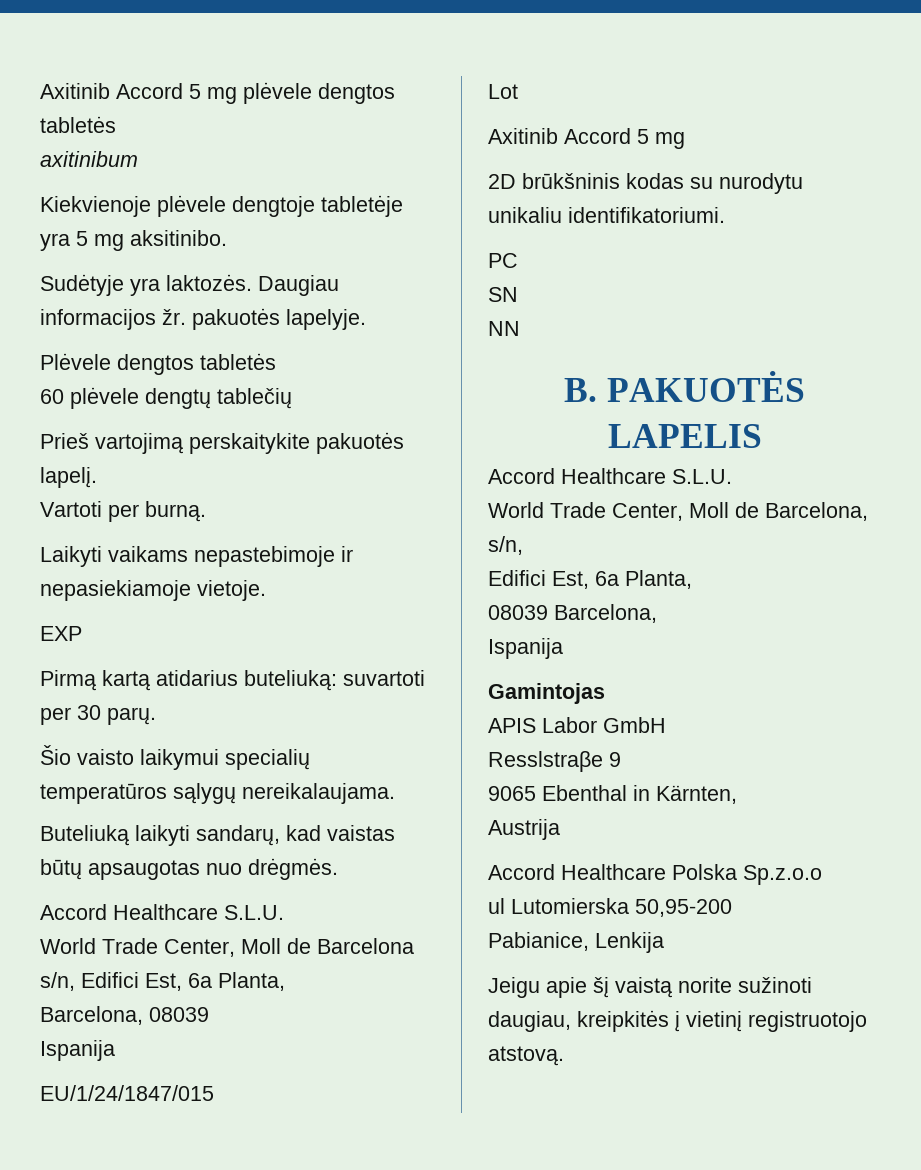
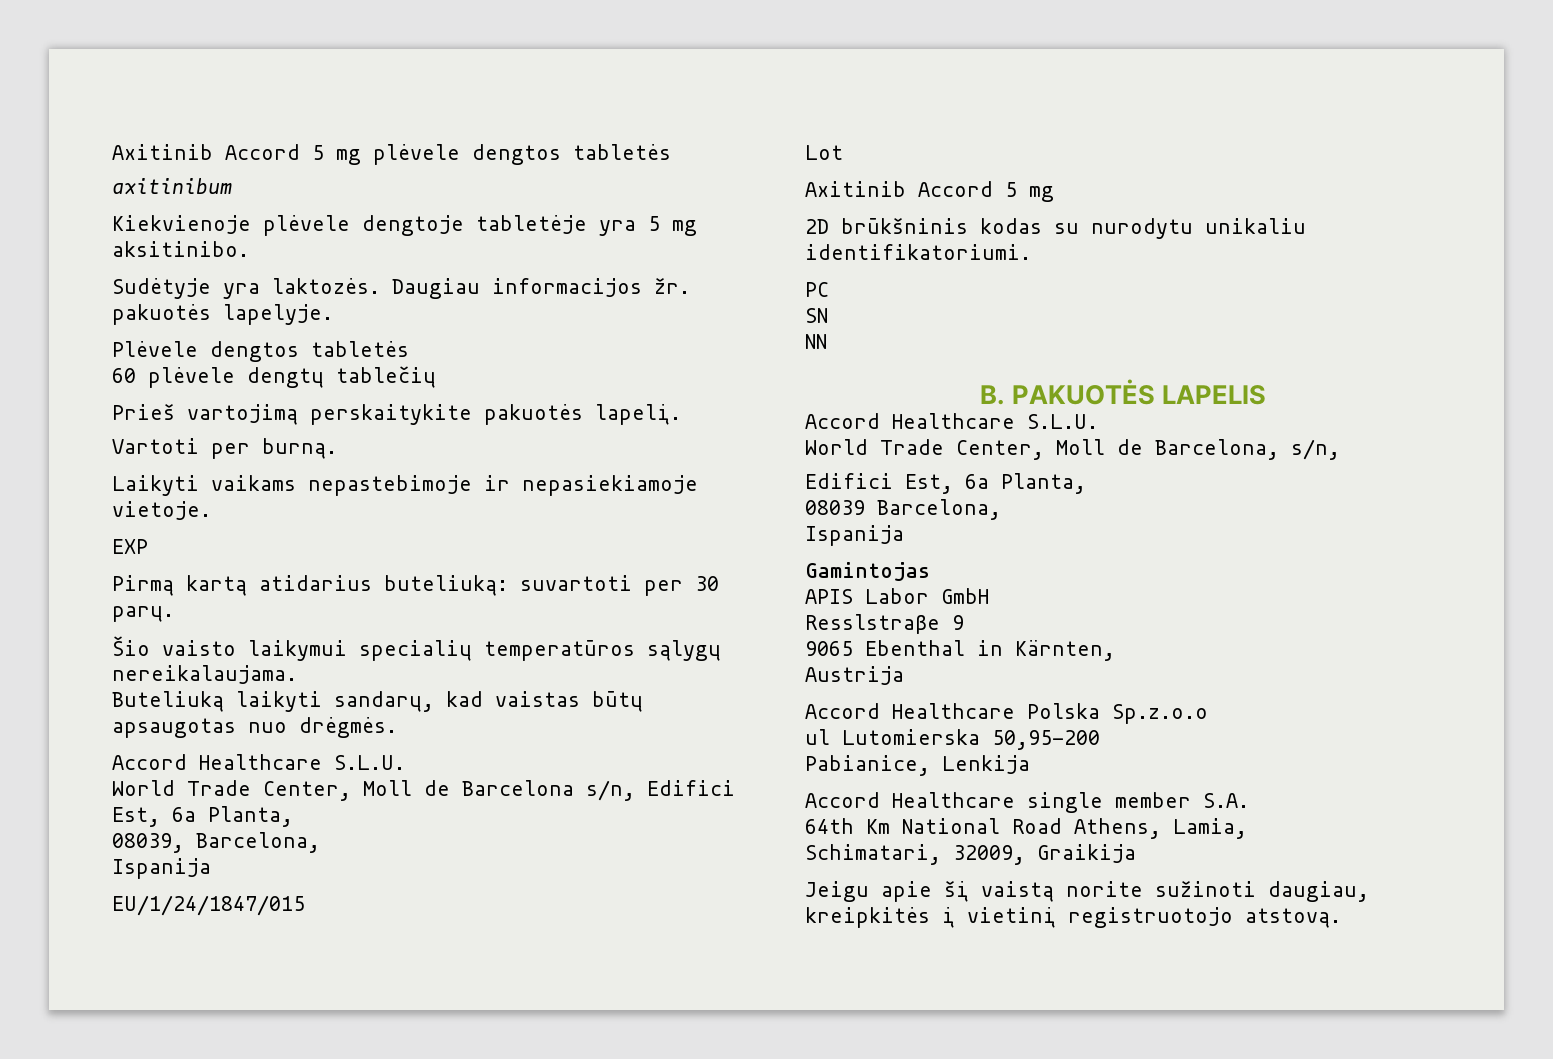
- Barcelona, 08039
+ 08039, Barcelona,
+ Accord Healthcare single member S.A.
+ 64th Km National Road Athens, Lamia,
+ Schimatari, 32009, Graikija

